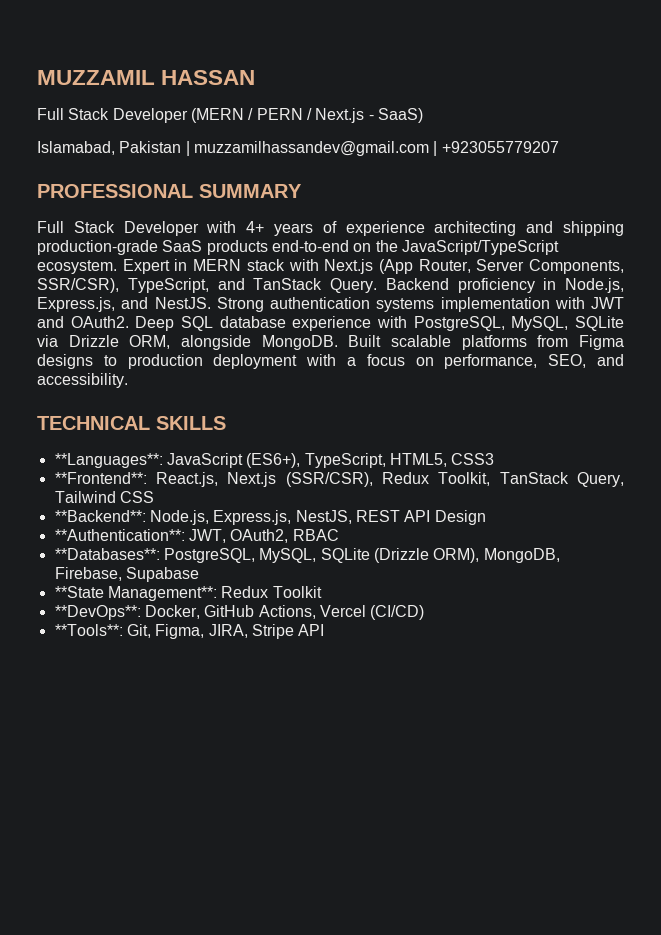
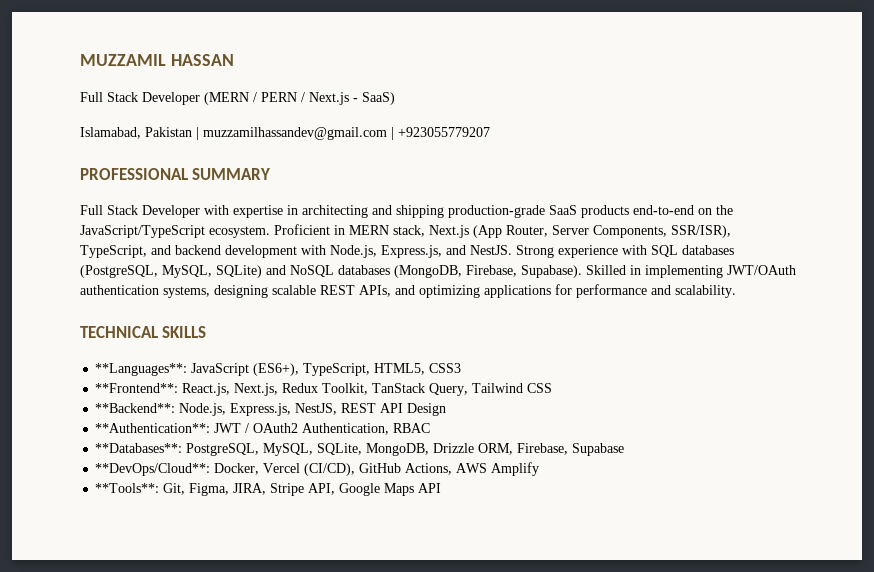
- Full Stack Developer with 4+ years of experience architecting and shipping production-grade SaaS products end-to-end on the JavaScript/TypeScript ecosystem.
+ Full Stack Developer with expertise in architecting and shipping production-grade SaaS products end-to-end on the JavaScript/TypeScript ecosystem.
- Expert in MERN stack with Next.js (App Router, Server Components, SSR/CSR), TypeScript, and TanStack Query. Backend proficiency in Node.js, Express.js, and NestJS.
+ Proficient in MERN stack, Next.js (App Router, Server Components, SSR/ISR), TypeScript, and backend development with Node.js, Express.js, and NestJS.
- Strong authentication systems implementation with JWT and OAuth2. Deep SQL database experience with PostgreSQL, MySQL, SQLite via Drizzle ORM, alongside MongoDB. Built scalable platforms from Figma designs to production deployment with a focus on performance, SEO, and accessibility.
+ Strong experience with SQL databases (PostgreSQL, MySQL, SQLite) and NoSQL databases (MongoDB, Firebase, Supabase). Skilled in implementing JWT/OAuth authentication systems, designing scalable REST APIs, and optimizing applications for performance and scalability.
- **Frontend**: React.js, Next.js (SSR/CSR), Redux Toolkit, TanStack Query, Tailwind CSS
+ **Frontend**: React.js, Next.js, Redux Toolkit, TanStack Query, Tailwind CSS
- **Authentication**: JWT, OAuth2, RBAC
+ **Authentication**: JWT / OAuth2 Authentication, RBAC
- **Databases**: PostgreSQL, MySQL, SQLite (Drizzle ORM), MongoDB, Firebase, Supabase
- **State Management**: Redux Toolkit
- **DevOps**: Docker, GitHub Actions, Vercel (CI/CD)
+ **Databases**: PostgreSQL, MySQL, SQLite, MongoDB, Drizzle ORM, Firebase, Supabase
+ **DevOps/Cloud**: Docker, Vercel (CI/CD), GitHub Actions, AWS Amplify
- **Tools**: Git, Figma, JIRA, Stripe API
+ **Tools**: Git, Figma, JIRA, Stripe API, Google Maps API

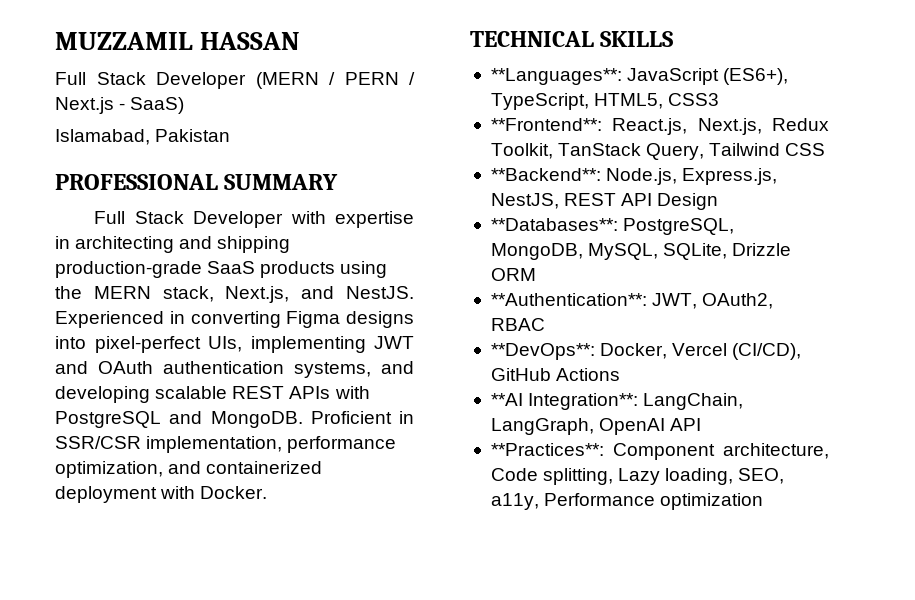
- Islamabad, Pakistan | muzzamilhassandev@gmail.com | +923055779207
+ Islamabad, Pakistan
- Full Stack Developer with expertise in architecting and shipping production-grade SaaS products end-to-end on the JavaScript/TypeScript ecosystem. Proficient in MERN stack, Next.js (App Router, Server Components, SSR/ISR), TypeScript, and backend development with Node.js, Express.js, and NestJS. Strong experience with SQL databases (PostgreSQL, MySQL, SQLite) and NoSQL databases (MongoDB, Firebase, Supabase). Skilled in implementing JWT/OAuth authentication systems, designing scalable REST APIs, and optimizing applications for performance and scalability.
+ Full Stack Developer with expertise in architecting and shipping production-grade SaaS products using the MERN stack, Next.js, and NestJS. Experienced in converting Figma designs into pixel-perfect UIs, implementing JWT and OAuth authentication systems, and developing scalable REST APIs with PostgreSQL and MongoDB. Proficient in SSR/CSR implementation, performance optimization, and containerized deployment with Docker.
- **Authentication**: JWT / OAuth2 Authentication, RBAC
- **Databases**: PostgreSQL, MySQL, SQLite, MongoDB, Drizzle ORM, Firebase, Supabase
- **DevOps/Cloud**: Docker, Vercel (CI/CD), GitHub Actions, AWS Amplify
- **Tools**: Git, Figma, JIRA, Stripe API, Google Maps API
+ **Databases**: PostgreSQL, MongoDB, MySQL, SQLite, Drizzle ORM
+ **Authentication**: JWT, OAuth2, RBAC
+ **DevOps**: Docker, Vercel (CI/CD), GitHub Actions
+ **AI Integration**: LangChain, LangGraph, OpenAI API
+ **Practices**: Component architecture, Code splitting, Lazy loading, SEO, a11y, Performance optimization

